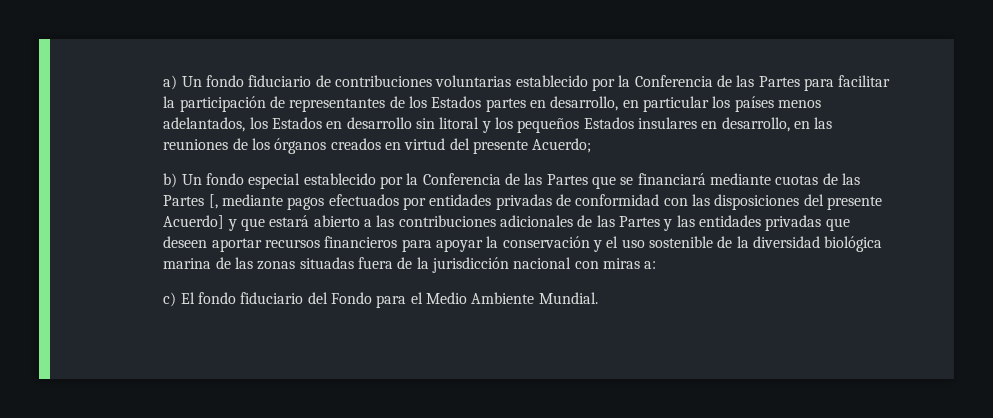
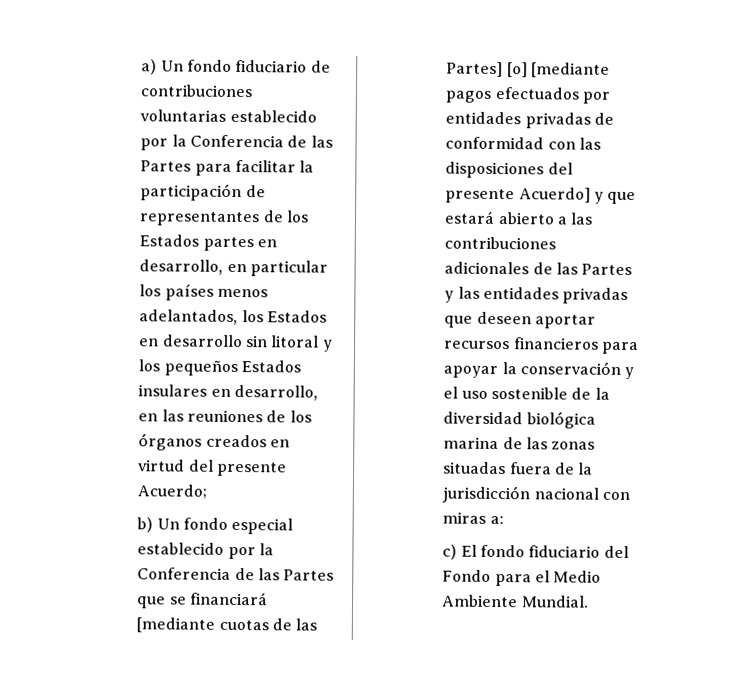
- b) Un fondo especial establecido por la Conferencia de las Partes que se financiará mediante cuotas de las Partes [, mediante pagos efectuados por entidades privadas de conformidad con las disposiciones del presente Acuerdo] y que estará abierto a las contribuciones adicionales de las Partes y las entidades privadas que deseen aportar recursos financieros para apoyar la conservación y el uso sostenible de la diversidad biológica marina de las zonas situadas fuera de la jurisdicción nacional con miras a:
+ b) Un fondo especial establecido por la Conferencia de las Partes que se financiará [mediante cuotas de las Partes] [o] [mediante pagos efectuados por entidades privadas de conformidad con las disposiciones del presente Acuerdo] y que estará abierto a las contribuciones adicionales de las Partes y las entidades privadas que deseen aportar recursos financieros para apoyar la conservación y el uso sostenible de la diversidad biológica marina de las zonas situadas fuera de la jurisdicción nacional con miras a:

